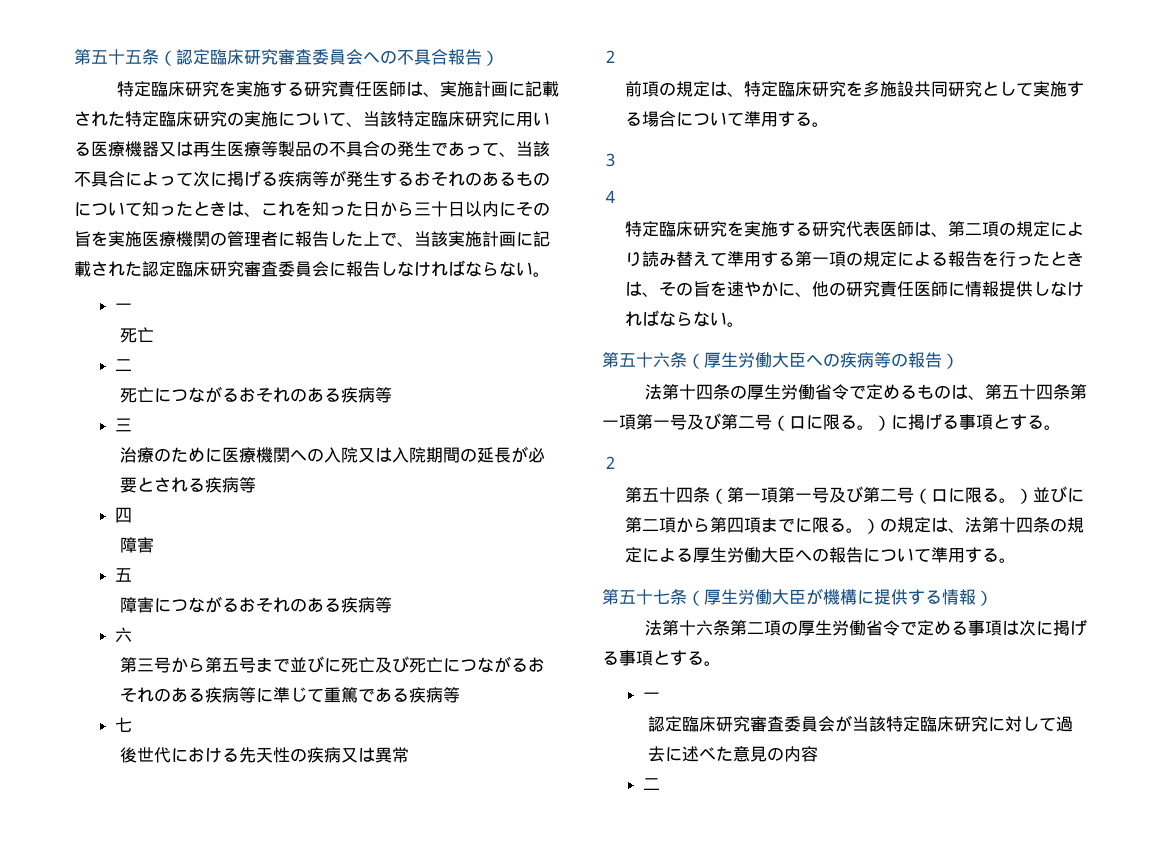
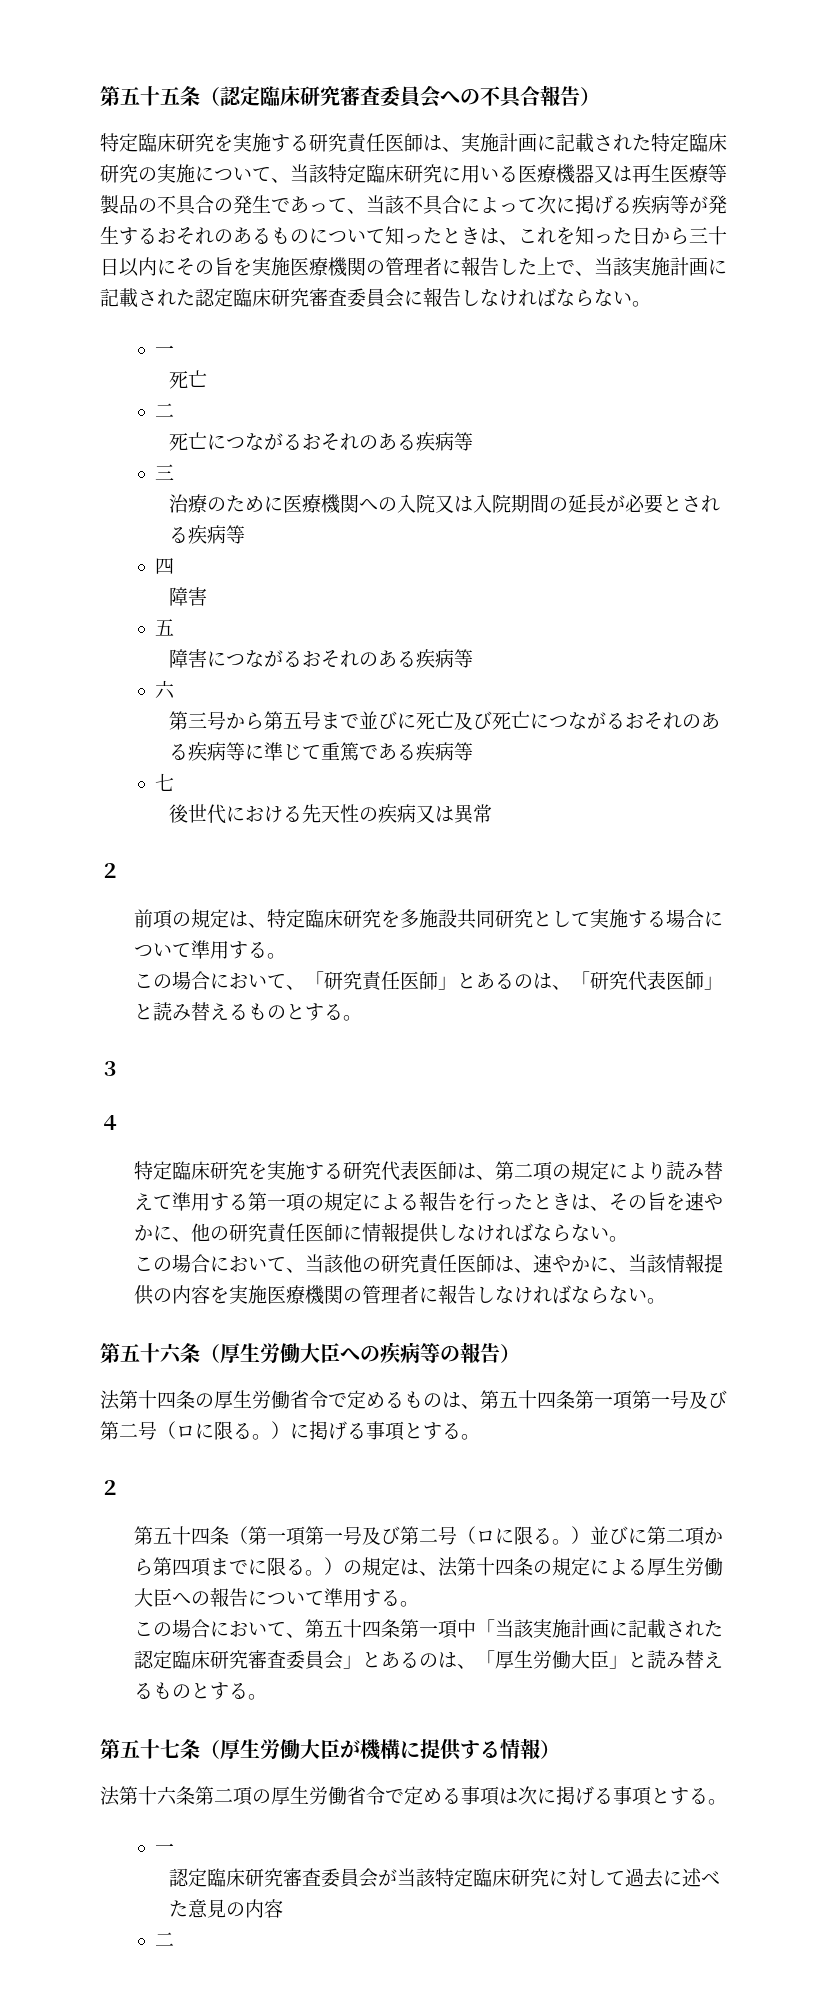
+ この場合において、「研究責任医師」とあるのは、「研究代表医師」と読み替えるものとする。
+ この場合において、当該他の研究責任医師は、速やかに、当該情報提供の内容を実施医療機関の管理者に報告しなければならない。
+ この場合において、第五十四条第一項中「当該実施計画に記載された認定臨床研究審査委員会」とあるのは、「厚生労働大臣」と読み替えるものとする。

